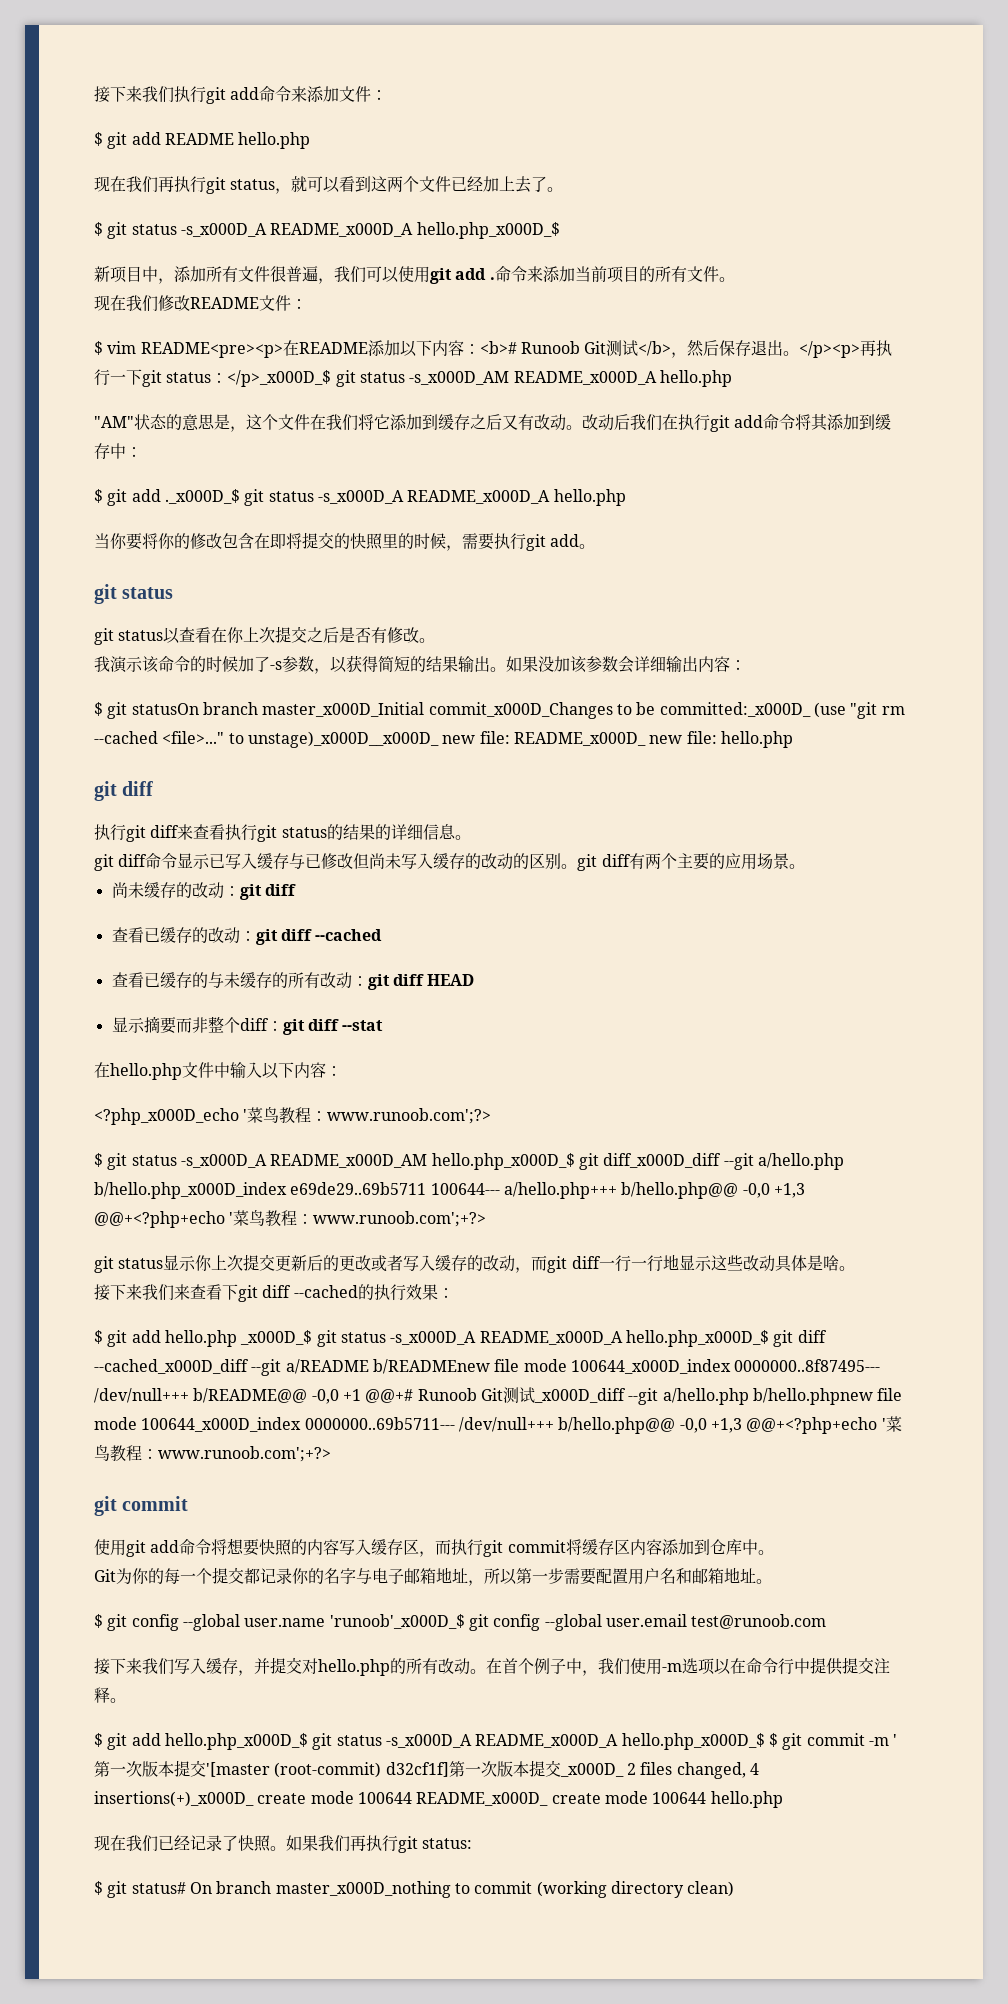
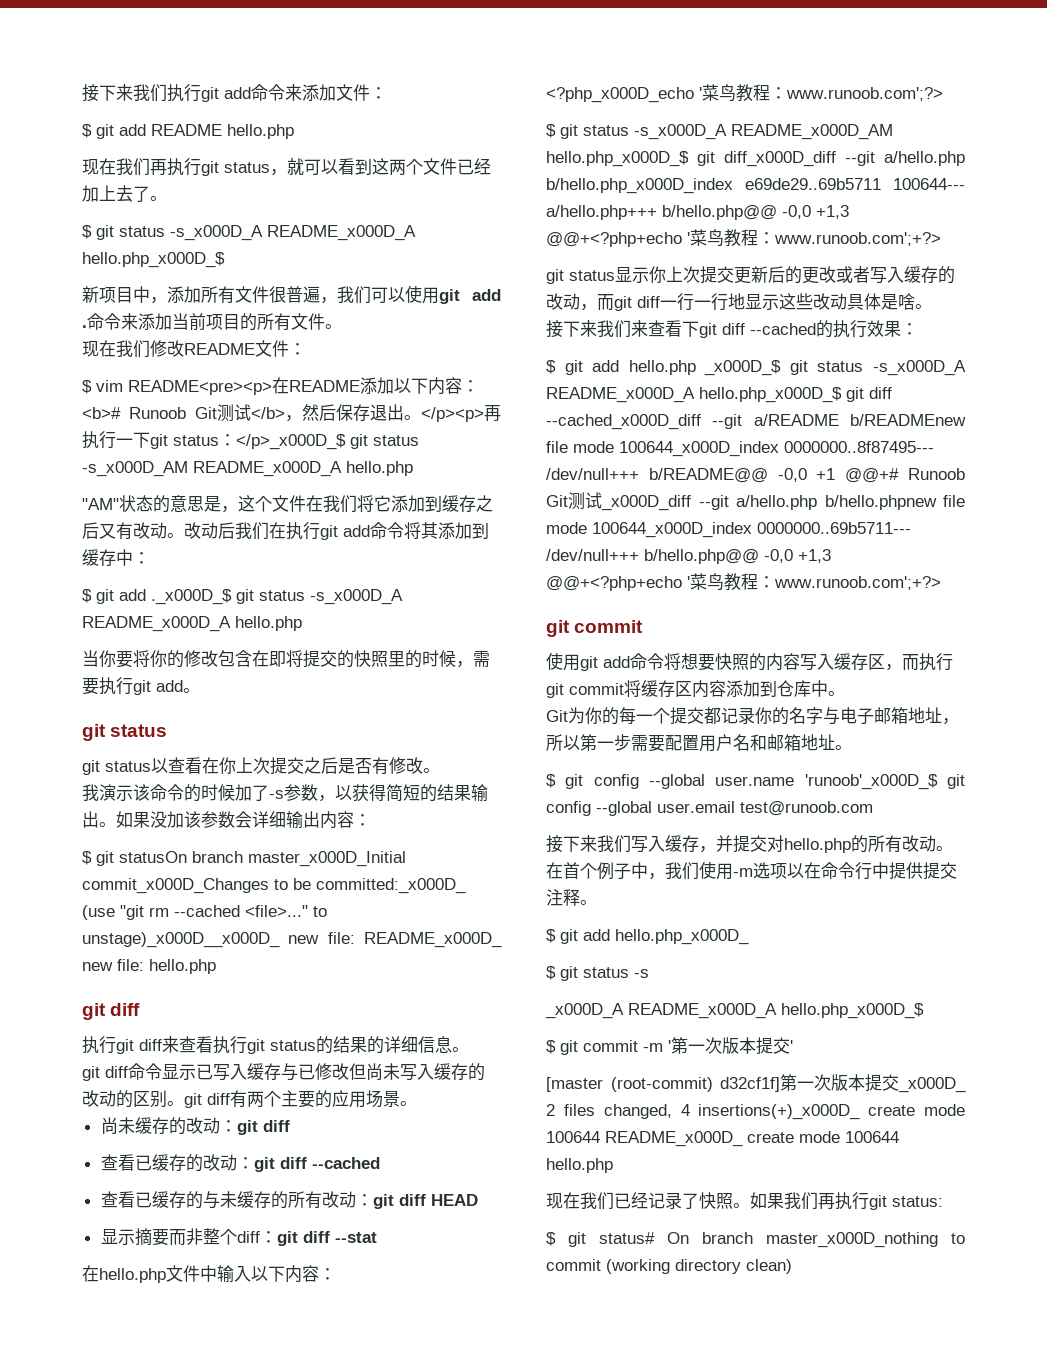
- $ git add hello.php_x000D_$ git status -s_x000D_A README_x000D_A hello.php_x000D_$ $ git commit -m '第一次版本提交'[master (root-commit) d32cf1f]第一次版本提交_x000D_ 2 files changed, 4 insertions(+)_x000D_ create mode 100644 README_x000D_ create mode 100644 hello.php
+ $ git add hello.php_x000D_
+ $ git status -s
+ _x000D_A README_x000D_A hello.php_x000D_$
+ $ git commit -m '第一次版本提交'
+ [master (root-commit) d32cf1f]第一次版本提交_x000D_ 2 files changed, 4 insertions(+)_x000D_ create mode 100644 README_x000D_ create mode 100644 hello.php

